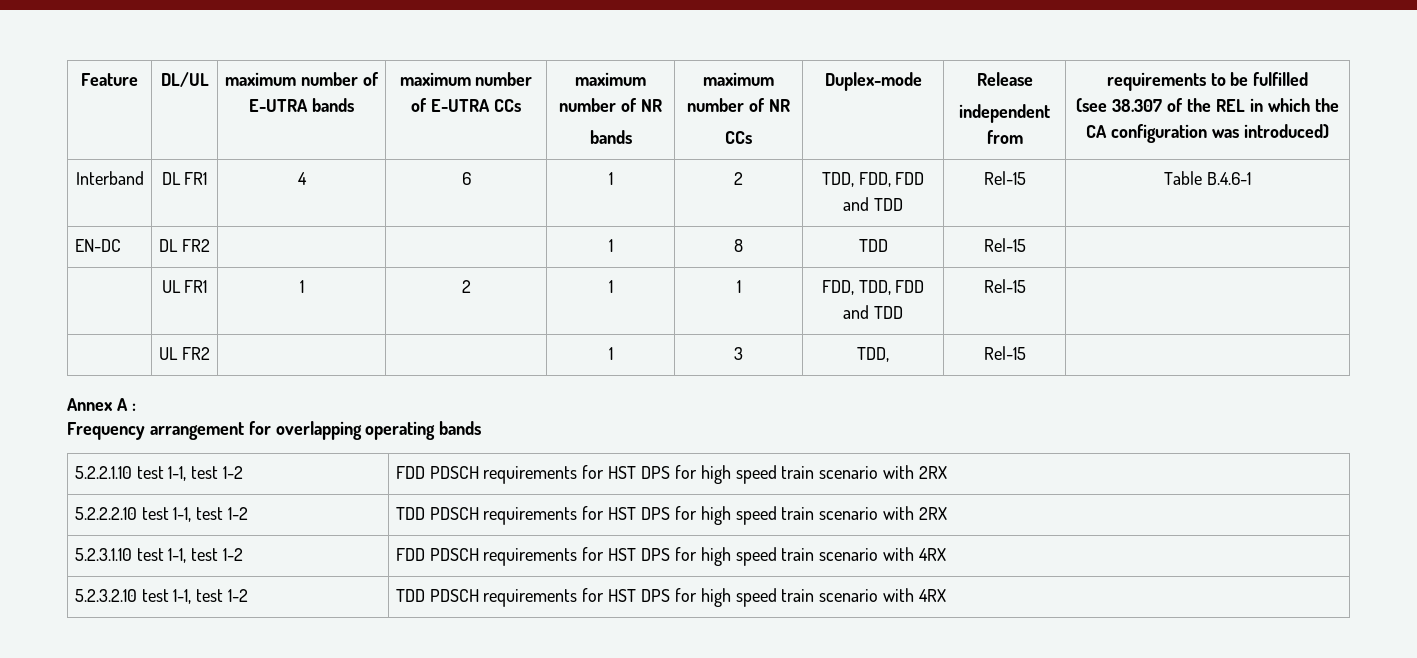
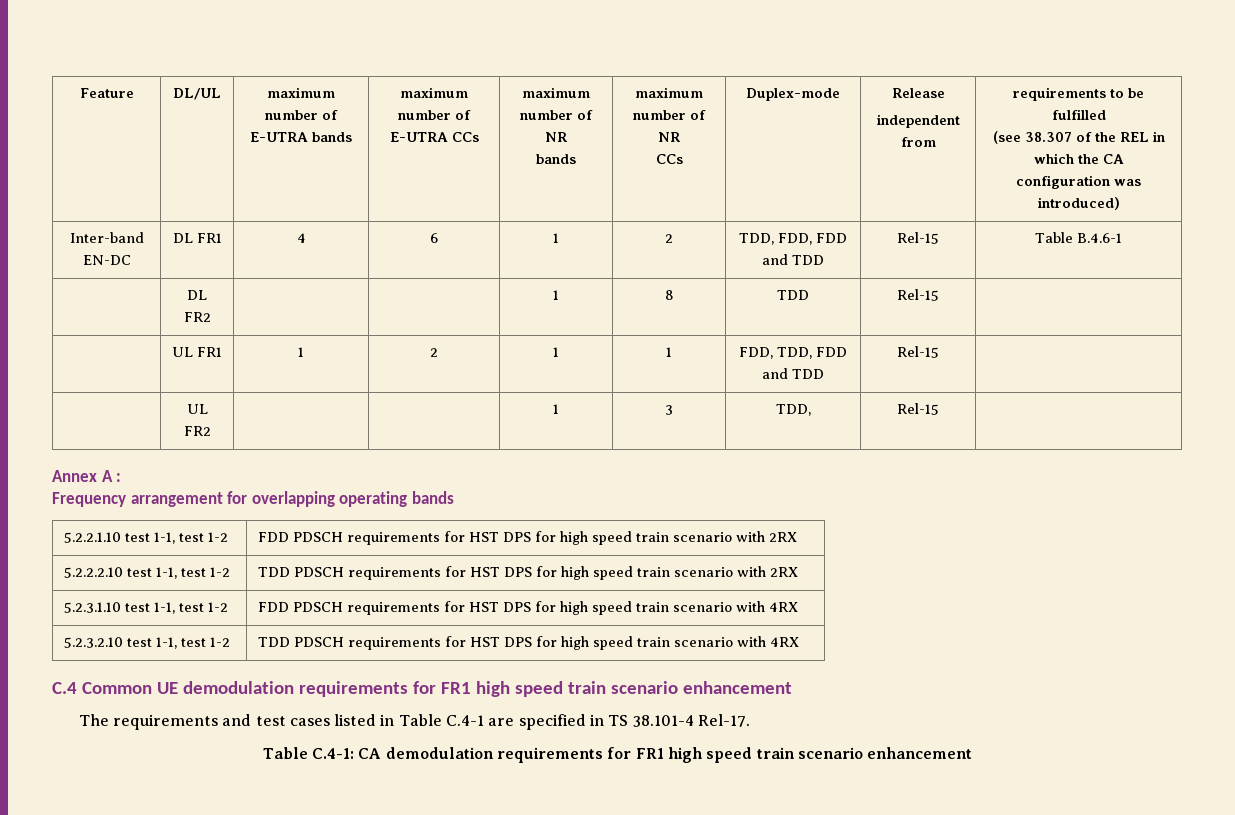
- Interband | DL FR1 | 4 | 6 | 1 | 2 | TDD, FDD, FDD and TDD | Rel-15 | Table B.4.6-1
+ Inter-band EN-DC | DL FR1 | 4 | 6 | 1 | 2 | TDD, FDD, FDD and TDD | Rel-15 | Table B.4.6-1
- EN-DC | DL FR2 | | | 1 | 8 | TDD | Rel-15 |
+ | DL FR2 | | | 1 | 8 | TDD | Rel-15 |
+ C.4 Common UE demodulation requirements for FR1 high speed train scenario enhancement
+ The requirements and test cases listed in Table C.4-1 are specified in TS 38.101-4 Rel-17.
+ Table C.4-1: CA demodulation requirements for FR1 high speed train scenario enhancement

